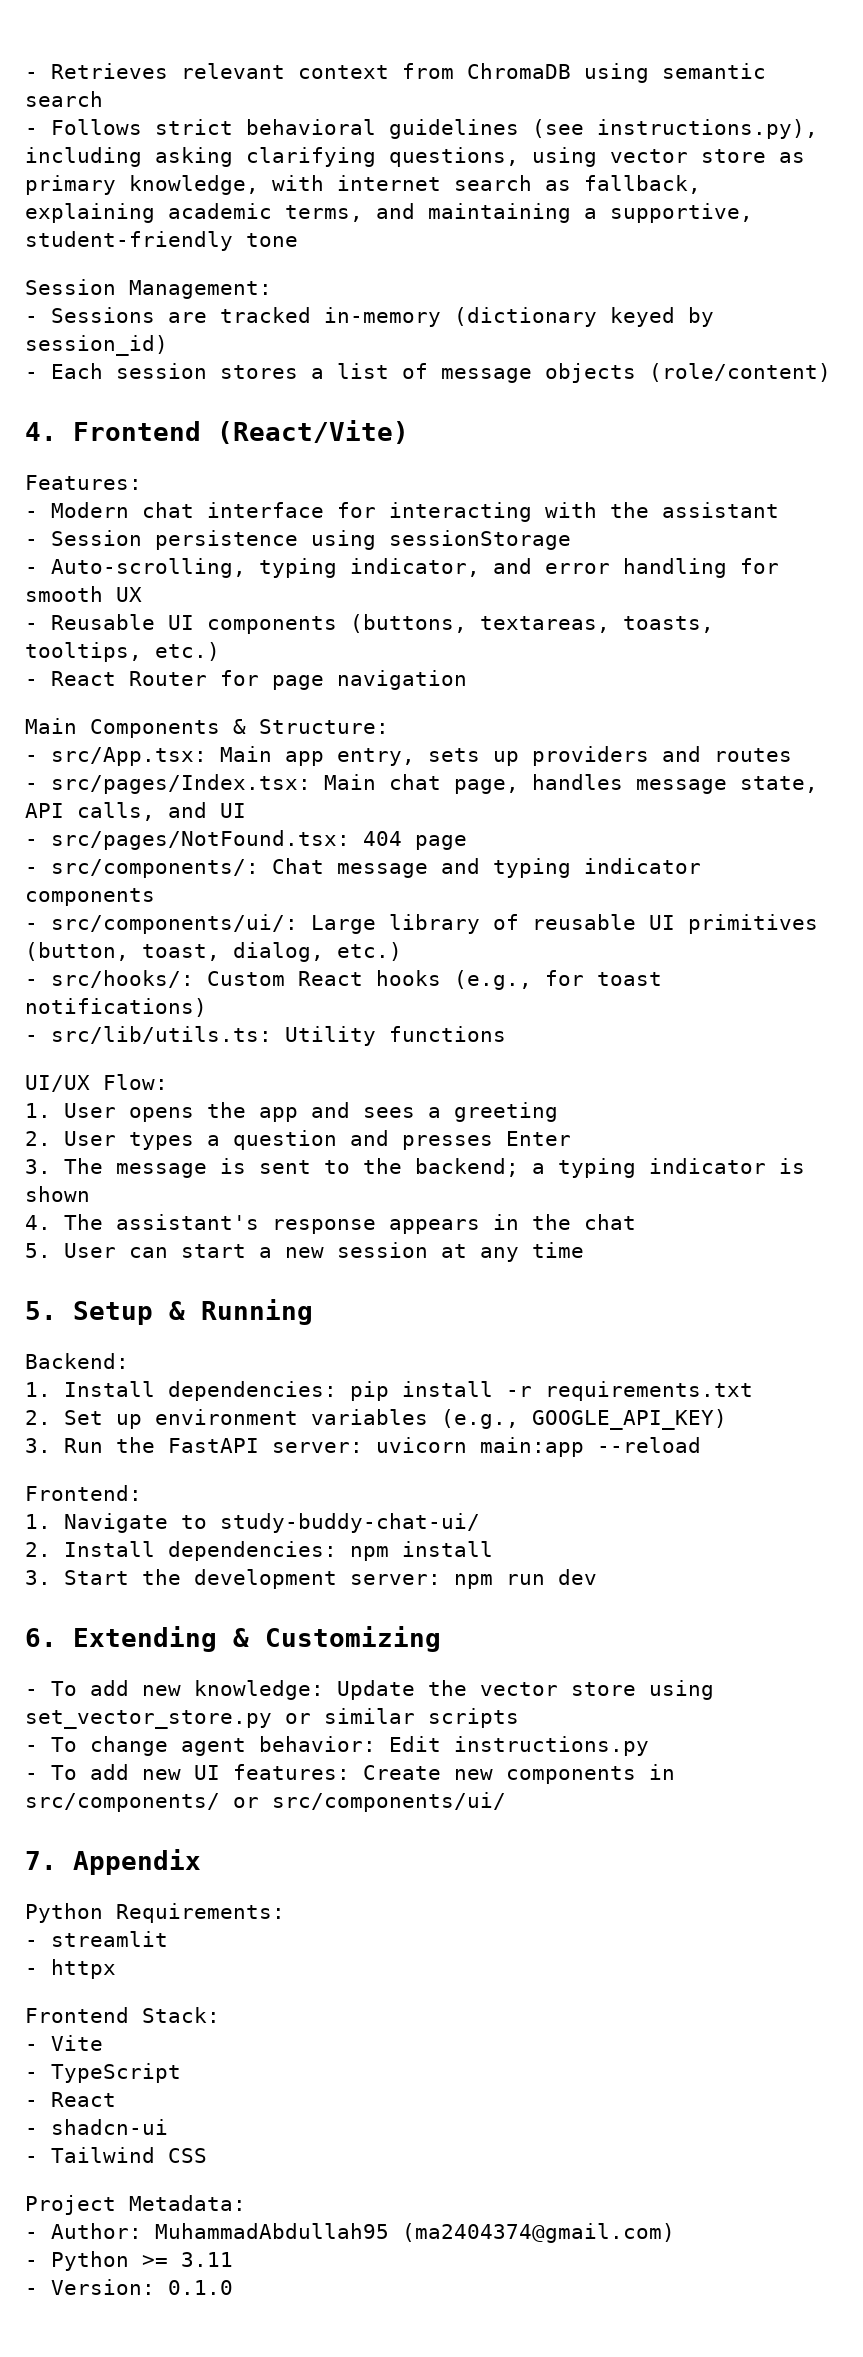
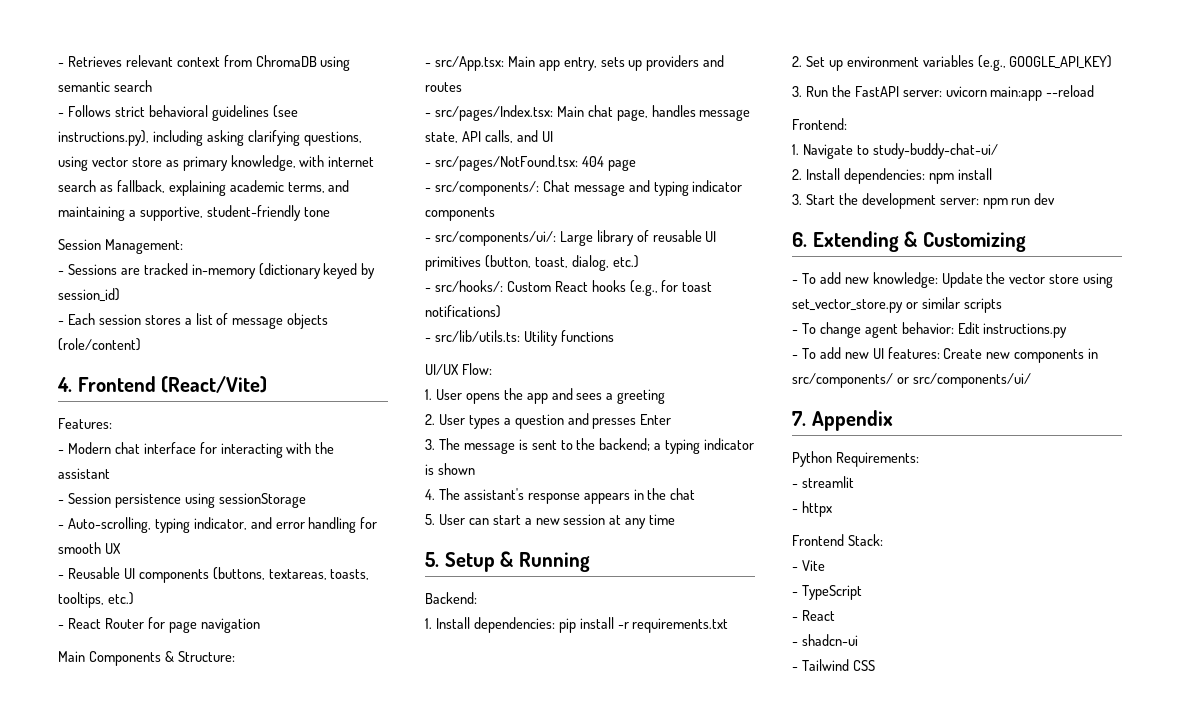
- Project Metadata:
- - Author: MuhammadAbdullah95 (ma2404374@gmail.com)
- - Python >= 3.11
- - Version: 0.1.0

